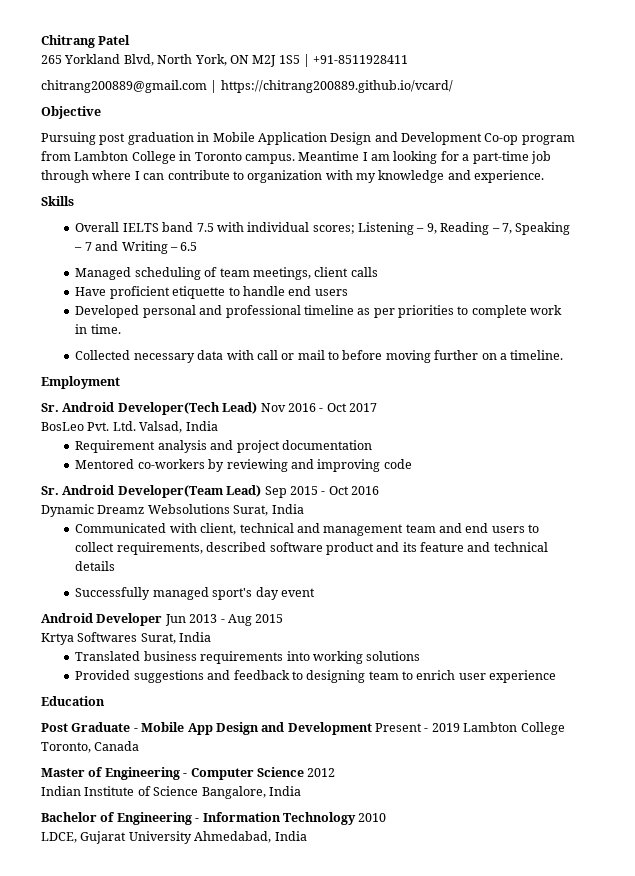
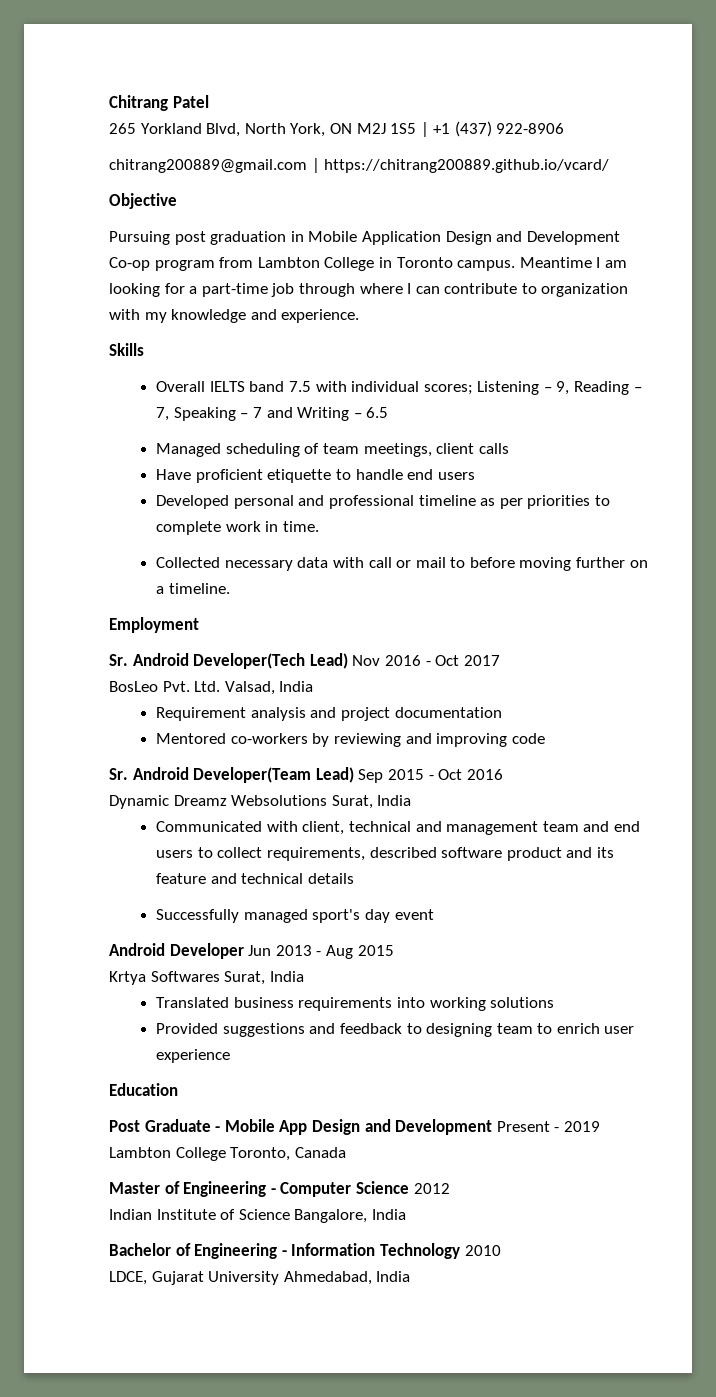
- 265 Yorkland Blvd, North York, ON M2J 1S5 | +91-8511928411
+ 265 Yorkland Blvd, North York, ON M2J 1S5 | +1 (437) 922-8906

